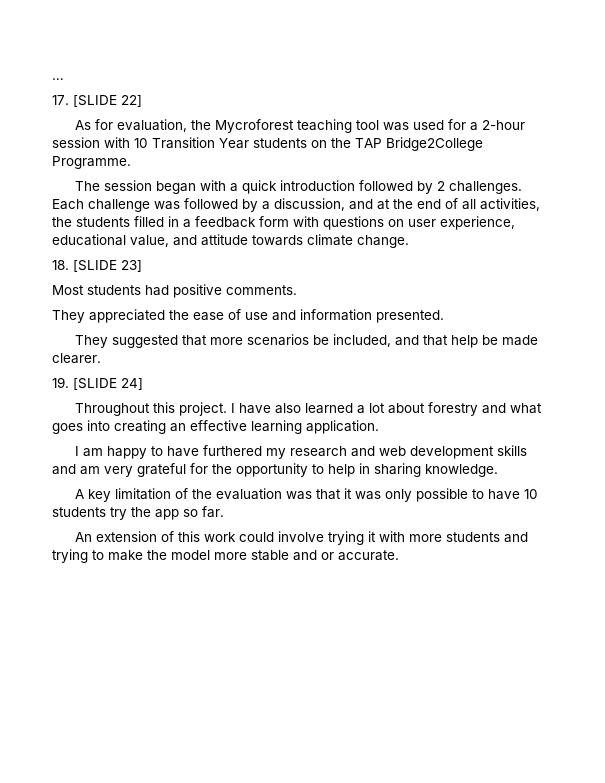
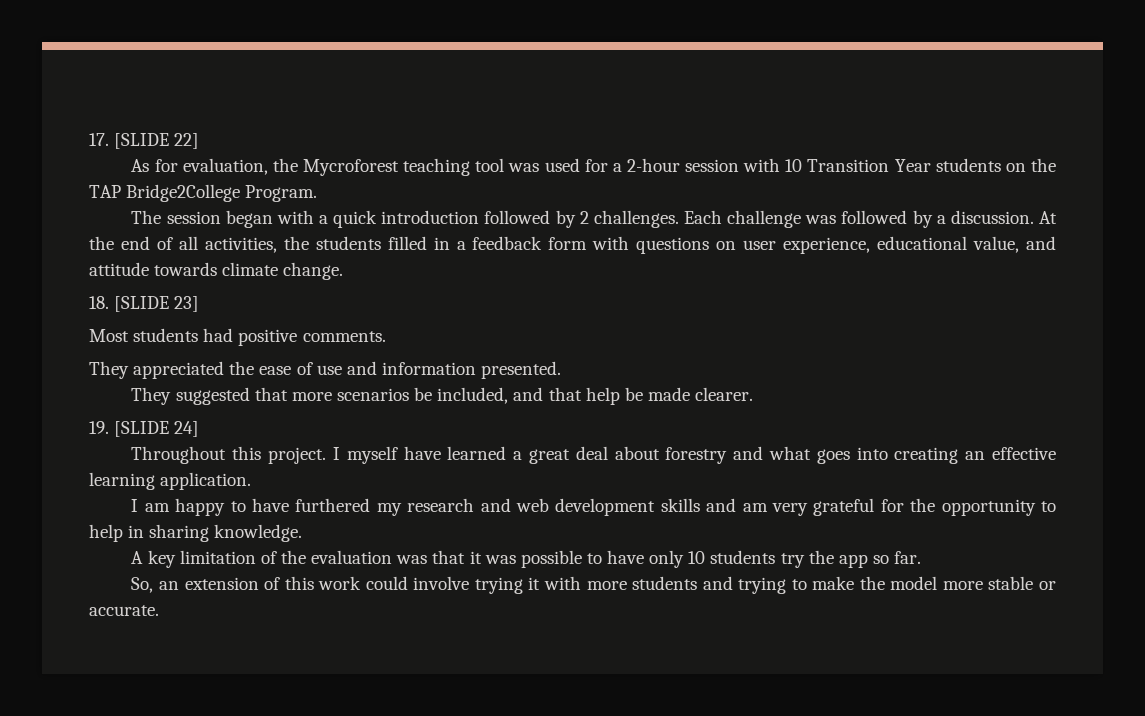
- …
- As for evaluation, the Mycroforest teaching tool was used for a 2-hour session with 10 Transition Year students on the TAP Bridge2College Programme.
+ As for evaluation, the Mycroforest teaching tool was used for a 2-hour session with 10 Transition Year students on the TAP Bridge2College Program.
- Each challenge was followed by a discussion, and at the end of all activities, the students filled in a feedback form with questions on user experience, educational value, and attitude towards climate change.
+ Each challenge was followed by a discussion. At the end of all activities, the students filled in a feedback form with questions on user experience, educational value, and attitude towards climate change.
- I have also learned a lot about forestry and what goes into creating an effective learning application.
+ I myself have learned a great deal about forestry and what goes into creating an effective learning application.
- A key limitation of the evaluation was that it was only possible to have 10 students try the app so far.
+ A key limitation of the evaluation was that it was possible to have only 10 students try the app so far.
- An extension of this work could involve trying it with more students and trying to make the model more stable and or accurate.
+ So, an extension of this work could involve trying it with more students and trying to make the model more stable or accurate.

